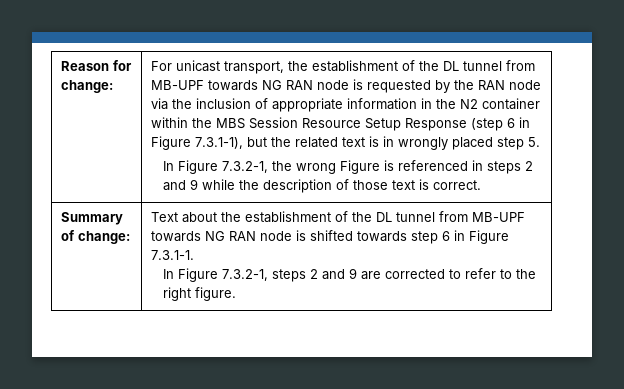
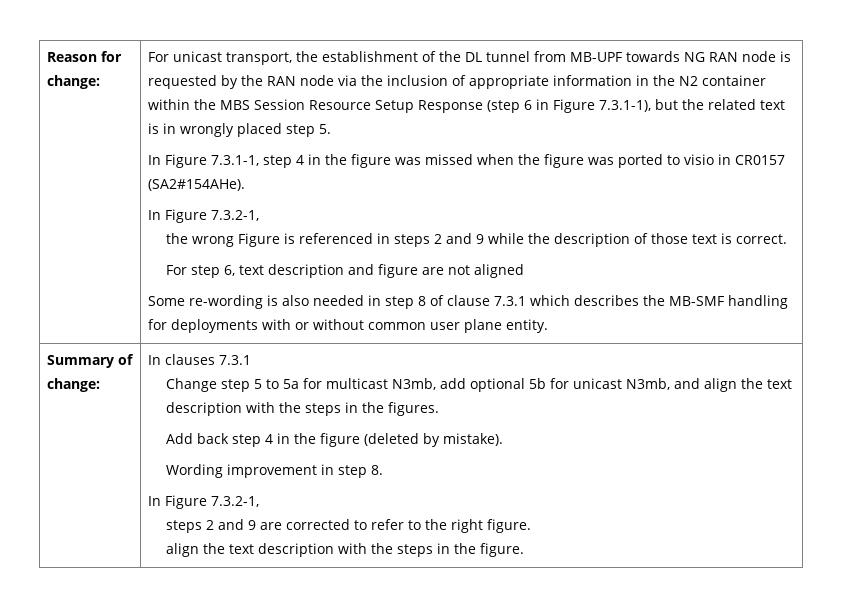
- In Figure 7.3.2-1, the wrong Figure is referenced in steps 2 and 9 while the description of those text is correct.
+ In Figure 7.3.1-1, step 4 in the figure was missed when the figure was ported to visio in CR0157 (SA2#154AHe).
+ In Figure 7.3.2-1,
+ the wrong Figure is referenced in steps 2 and 9 while the description of those text is correct.
- Summary of change: | Text about the establishment of the DL tunnel from MB-UPF towards NG RAN node is shifted towards step 6 in Figure 7.3.1-1.
- In Figure 7.3.2-1, steps 2 and 9 are corrected to refer to the right figure.
+ For step 6, text description and figure are not aligned
+ Some re-wording is also needed in step 8 of clause 7.3.1 which describes the MB-SMF handling for deployments with or without common user plane entity.
+ Summary of change: | In clauses 7.3.1
+ Change step 5 to 5a for multicast N3mb, add optional 5b for unicast N3mb, and align the text description with the steps in the figures.
+ Add back step 4 in the figure (deleted by mistake).
+ Wording improvement in step 8.
+ In Figure 7.3.2-1,
+ steps 2 and 9 are corrected to refer to the right figure.
+ align the text description with the steps in the figure.

